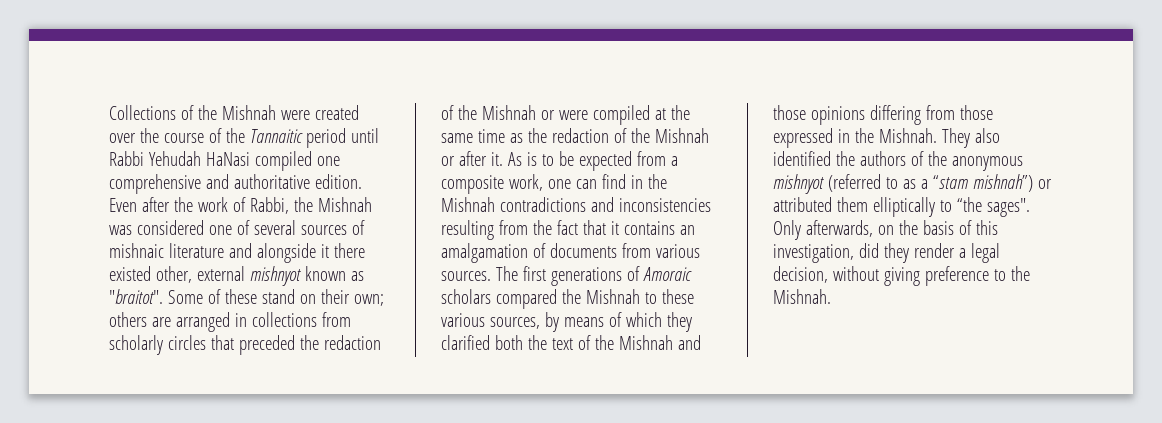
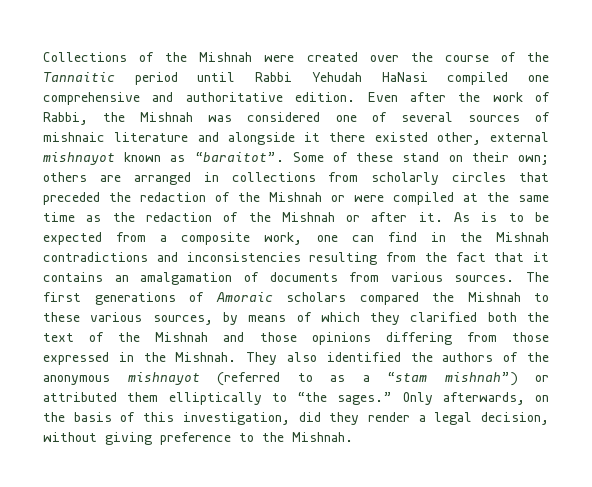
- Even after the work of Rabbi, the Mishnah was considered one of several sources of mishnaic literature and alongside it there existed other, external mishnyot known as "braitot".
+ Even after the work of Rabbi, the Mishnah was considered one of several sources of mishnaic literature and alongside it there existed other, external mishnayot known as “baraitot”.
- They also identified the authors of the anonymous mishnyot (referred to as a “stam mishnah”) or attributed them elliptically to “the sages".
+ They also identified the authors of the anonymous mishnayot (referred to as a “stam mishnah”) or attributed them elliptically to “the sages.”

